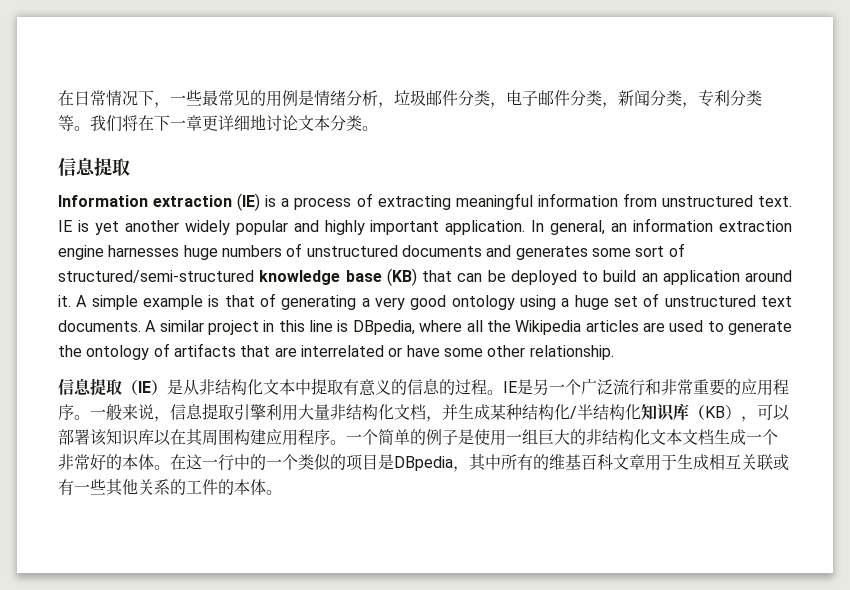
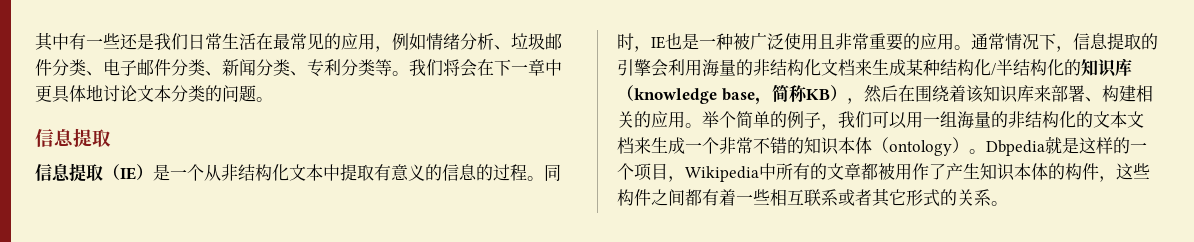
- 在日常情况下，一些最常见的用例是情绪分析，垃圾邮件分类，电子邮件分类，新闻分类，专利分类等。
+ 其中有一些还是我们日常生活在最常见的应用，例如情绪分析、垃圾邮件分类、电子邮件分类、新闻分类、专利分类等。
- 我们将在下一章更详细地讨论文本分类。
+ 我们将会在下一章中更具体地讨论文本分类的问题。
- Information extraction (IE) is a process of extracting meaningful information from unstructured text. IE is yet another widely popular and highly important application. In general, an information extraction engine harnesses huge numbers of unstructured documents and generates some sort of structured/semi-structured knowledge base (KB) that can be deployed to build an application around it. A simple example is that of generating a very good ontology using a huge set of unstructured text documents. A similar project in this line is DBpedia, where all the Wikipedia articles are used to generate the ontology of artifacts that are interrelated or have some other relationship.
- 信息提取（IE）是从非结构化文本中提取有意义的信息的过程。
+ 信息提取（IE）是一个从非结构化文本中提取有意义的信息的过程。
- IE是另一个广泛流行和非常重要的应用程序。一般来说，信息提取引擎利用大量非结构化文档，并生成某种结构化/半结构化知识库（KB），可以部署该知识库以在其周围构建应用程序。一个简单的例子是使用一组巨大的非结构化文本文档生成一个非常好的本体。在这一行中的一个类似的项目是DBpedia，其中所有的维基百科文章用于生成相互关联或有一些其他关系的工件的本体。
+ 同时，IE也是一种被广泛使用且非常重要的应用。通常情况下，信息提取的引擎会利用海量的非结构化文档来生成某种结构化/半结构化的知识库（knowledge base，简称KB），然后在围绕着该知识库来部署、构建相关的应用。举个简单的例子，我们可以用一组海量的非结构化的文本文档来生成一个非常不错的知识本体（ontology）。Dbpedia就是这样的一个项目，Wikipedia中所有的文章都被用作了产生知识本体的构件，这些构件之间都有着一些相互联系或者其它形式的关系。

